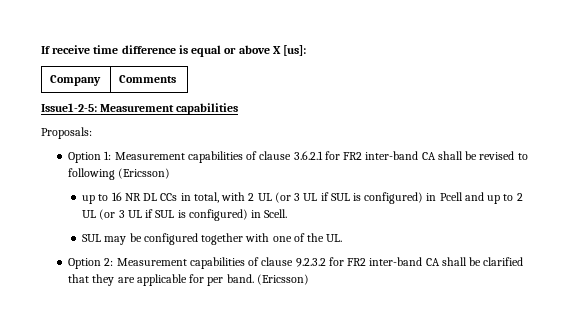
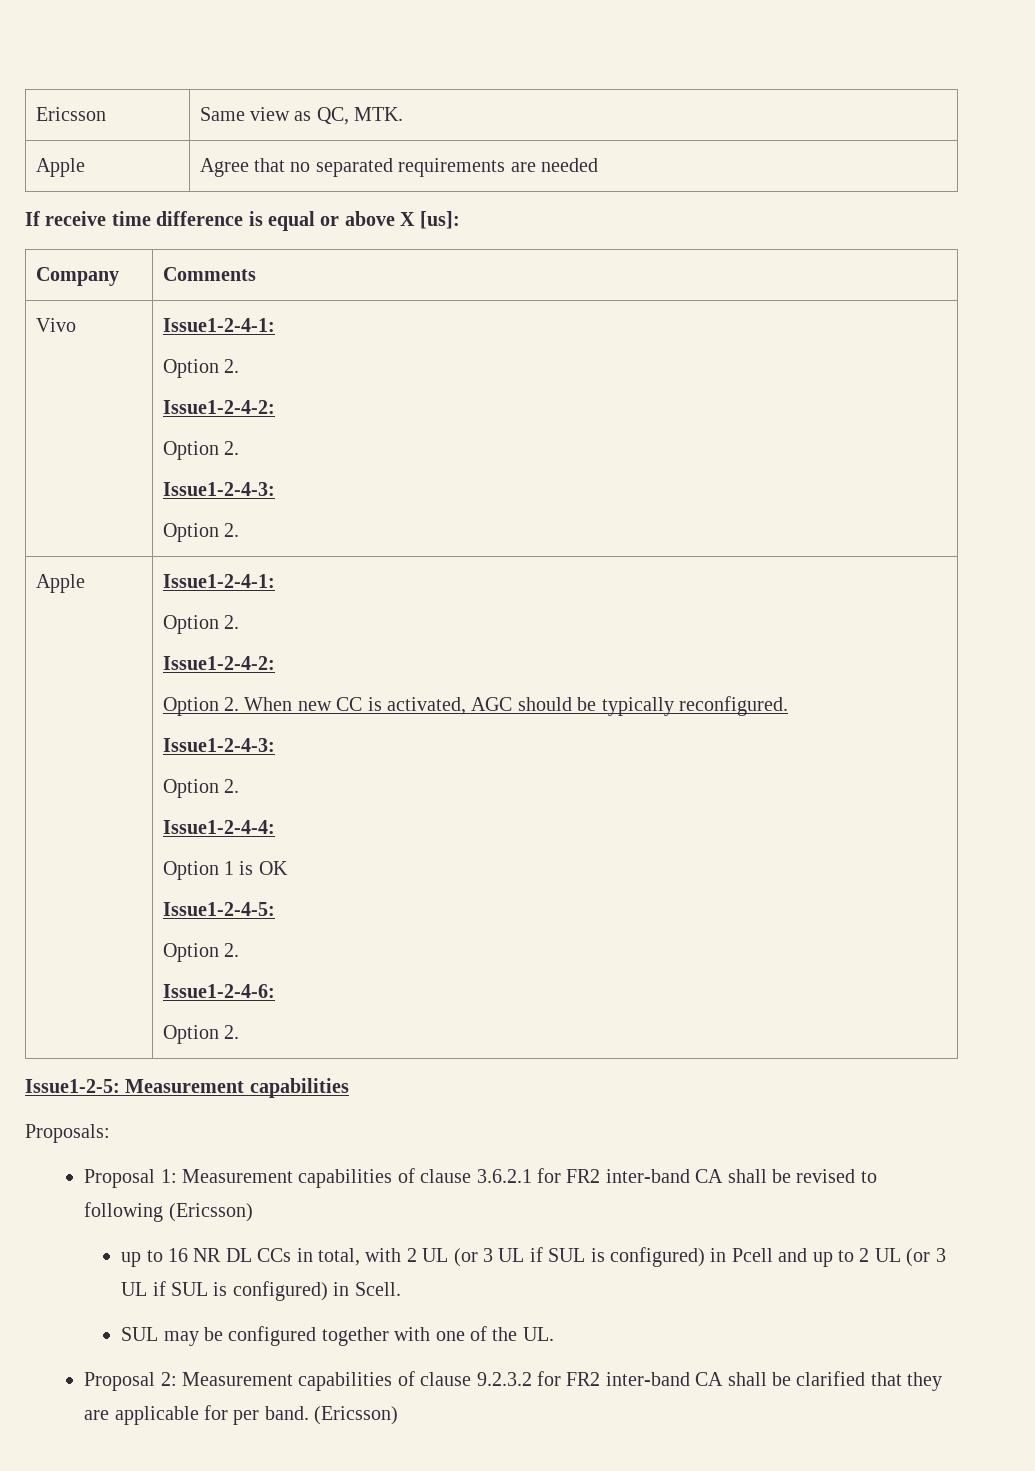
+ Ericsson | Same view as QC, MTK.
+ Apple | Agree that no separated requirements are needed
+ Vivo | Issue1-2-4-1:
+ Option 2.
+ Issue1-2-4-2:
+ Option 2.
+ Issue1-2-4-3:
+ Option 2.
+ Apple | Issue1-2-4-1:
+ Option 2.
+ Issue1-2-4-2:
+ Option 2. When new CC is activated, AGC should be typically reconfigured.
+ Issue1-2-4-3:
+ Option 2.
+ Issue1-2-4-4:
+ Option 1 is OK
+ Issue1-2-4-5:
+ Option 2.
+ Issue1-2-4-6:
+ Option 2.
- Option 1: Measurement capabilities of clause 3.6.2.1 for FR2 inter-band CA shall be revised to following (Ericsson)
+ Proposal 1: Measurement capabilities of clause 3.6.2.1 for FR2 inter-band CA shall be revised to following (Ericsson)
- Option 2: Measurement capabilities of clause 9.2.3.2 for FR2 inter-band CA shall be clarified that they are applicable for per band.
+ Proposal 2: Measurement capabilities of clause 9.2.3.2 for FR2 inter-band CA shall be clarified that they are applicable for per band.

